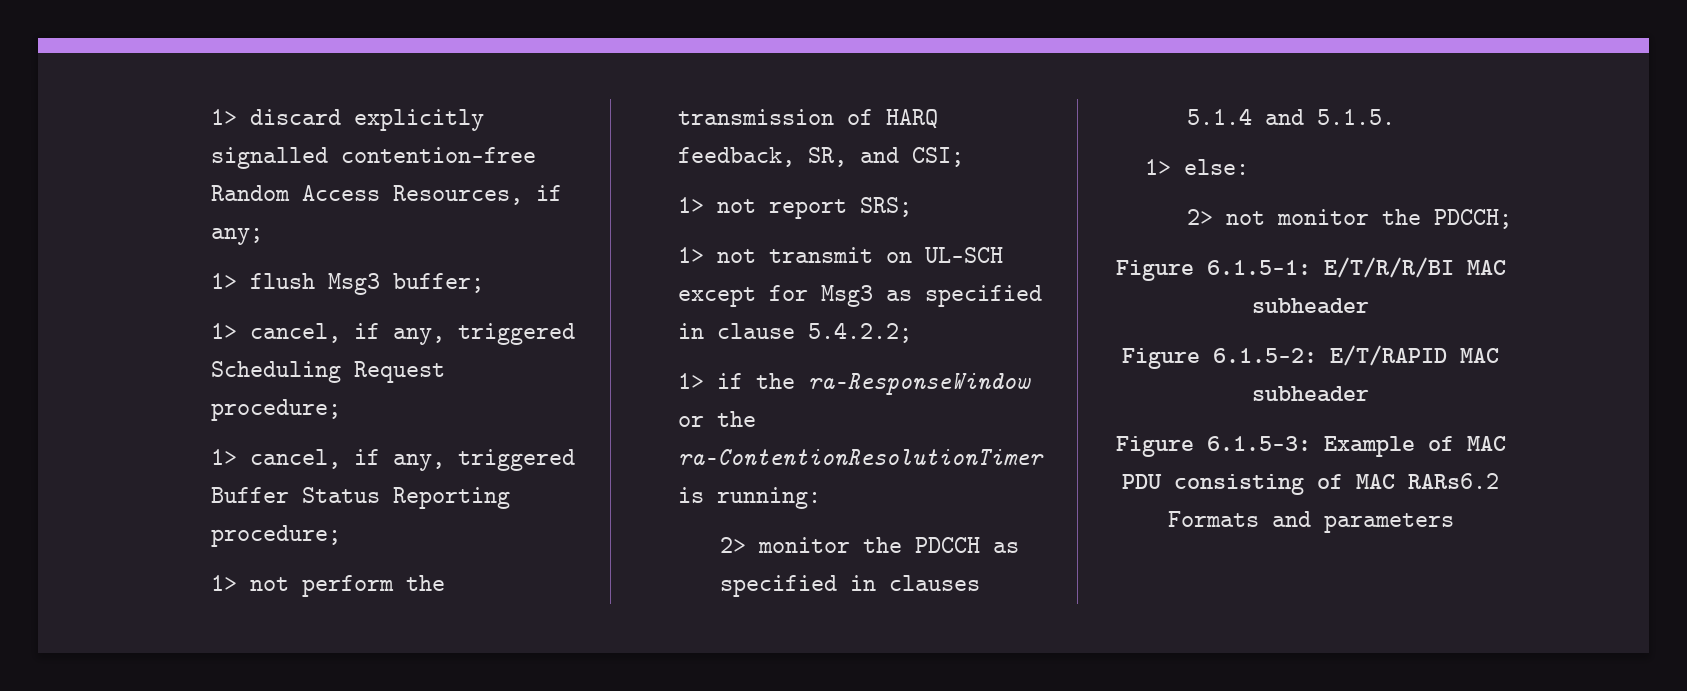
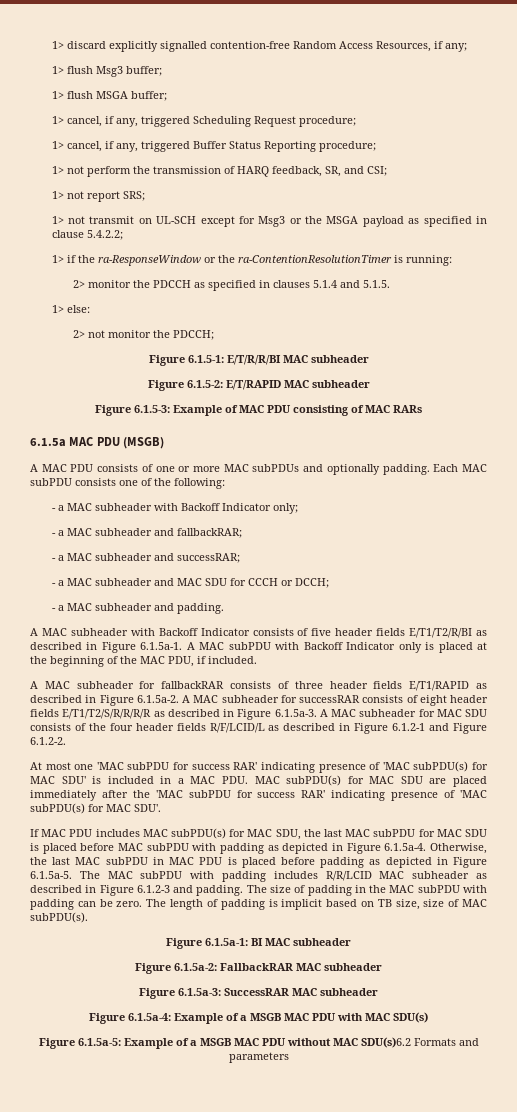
+ 1> flush MSGA buffer;
- 1> not transmit on UL-SCH except for Msg3 as specified in clause 5.4.2.2;
+ 1> not transmit on UL-SCH except for Msg3 or the MSGA payload as specified in clause 5.4.2.2;
- Figure 6.1.5-3: Example of MAC PDU consisting of MAC RARs6.2 Formats and parameters
+ Figure 6.1.5-3: Example of MAC PDU consisting of MAC RARs
+ 6.1.5a MAC PDU (MSGB)
+ A MAC PDU consists of one or more MAC subPDUs and optionally padding. Each MAC subPDU consists one of the following:
+ - a MAC subheader with Backoff Indicator only;
+ - a MAC subheader and fallbackRAR;
+ - a MAC subheader and successRAR;
+ - a MAC subheader and MAC SDU for CCCH or DCCH;
+ - a MAC subheader and padding.
+ A MAC subheader with Backoff Indicator consists of five header fields E/T1/T2/R/BI as described in Figure 6.1.5a-1. A MAC subPDU with Backoff Indicator only is placed at the beginning of the MAC PDU, if included.
+ A MAC subheader for fallbackRAR consists of three header fields E/T1/RAPID as described in Figure 6.1.5a-2. A MAC subheader for successRAR consists of eight header fields E/T1/T2/S/R/R/R/R as described in Figure 6.1.5a-3. A MAC subheader for MAC SDU consists of the four header fields R/F/LCID/L as described in Figure 6.1.2-1 and Figure 6.1.2-2.
+ At most one 'MAC subPDU for success RAR' indicating presence of 'MAC subPDU(s) for MAC SDU' is included in a MAC PDU. MAC subPDU(s) for MAC SDU are placed immediately after the 'MAC subPDU for success RAR' indicating presence of 'MAC subPDU(s) for MAC SDU'.
+ If MAC PDU includes MAC subPDU(s) for MAC SDU, the last MAC subPDU for MAC SDU is placed before MAC subPDU with padding as depicted in Figure 6.1.5a-4. Otherwise, the last MAC subPDU in MAC PDU is placed before padding as depicted in Figure 6.1.5a-5. The MAC subPDU with padding includes R/R/LCID MAC subheader as described in Figure 6.1.2-3 and padding. The size of padding in the MAC subPDU with padding can be zero. The length of padding is implicit based on TB size, size of MAC subPDU(s).
+ Figure 6.1.5a-1: BI MAC subheader
+ Figure 6.1.5a-2: FallbackRAR MAC subheader
+ Figure 6.1.5a-3: SuccessRAR MAC subheader
+ Figure 6.1.5a-4: Example of a MSGB MAC PDU with MAC SDU(s)
+ Figure 6.1.5a-5: Example of a MSGB MAC PDU without MAC SDU(s)6.2 Formats and parameters

